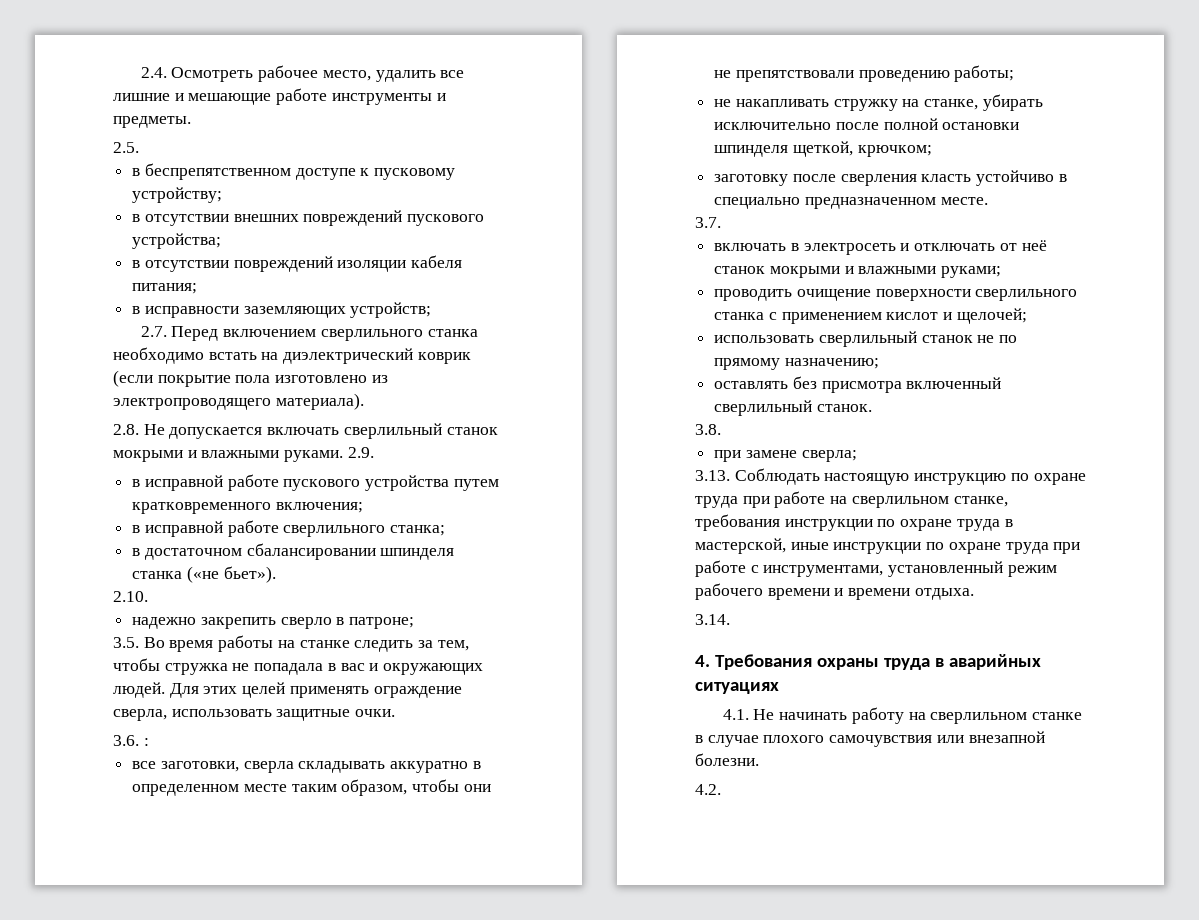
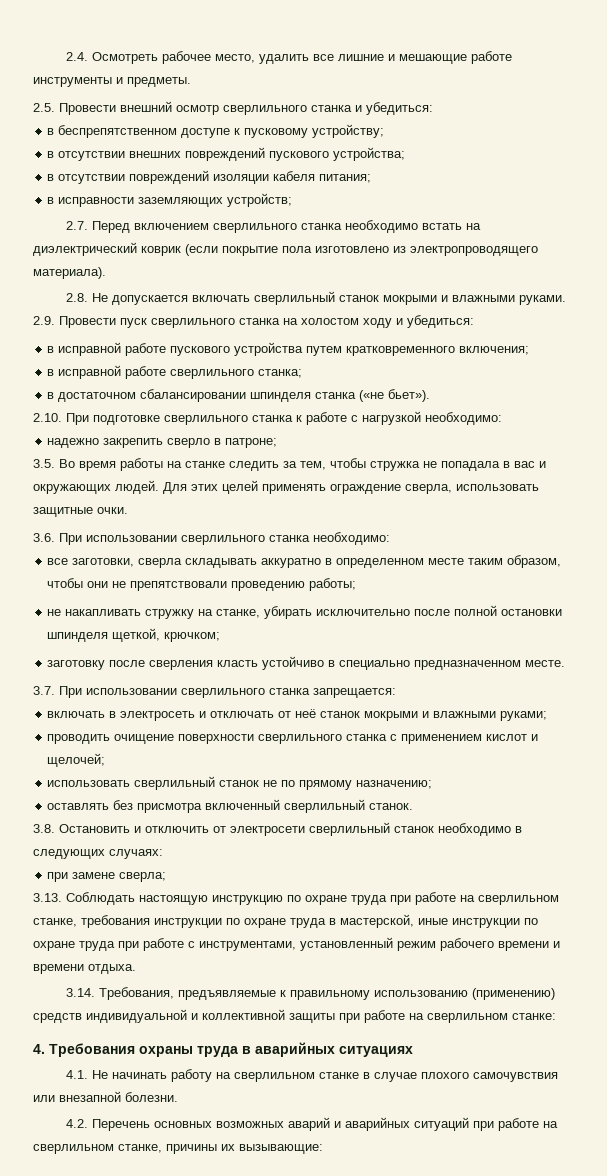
- 2.5.
+ 2.5. Провести внешний осмотр сверлильного станка и убедиться:
- 2.9.
+ 2.9. Провести пуск сверлильного станка на холостом ходу и убедиться:
- 2.10.
+ 2.10. При подготовке сверлильного станка к работе с нагрузкой необходимо:
- 3.6. :
+ 3.6. При использовании сверлильного станка необходимо:
- 3.7.
+ 3.7. При использовании сверлильного станка запрещается:
- 3.8.
+ 3.8. Остановить и отключить от электросети сверлильный станок необходимо в следующих случаях:
- 3.14.
+ 3.14. Требования, предъявляемые к правильному использованию (применению) средств индивидуальной и коллективной защиты при работе на сверлильном станке:
- 4.2.
+ 4.2. Перечень основных возможных аварий и аварийных ситуаций при работе на сверлильном станке, причины их вызывающие:

